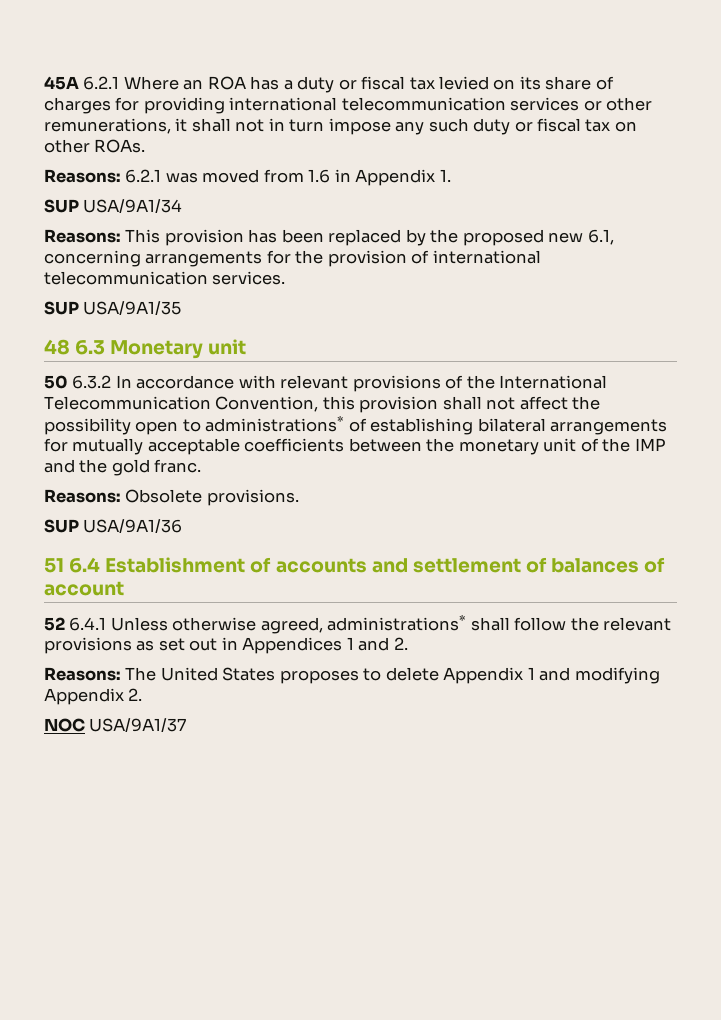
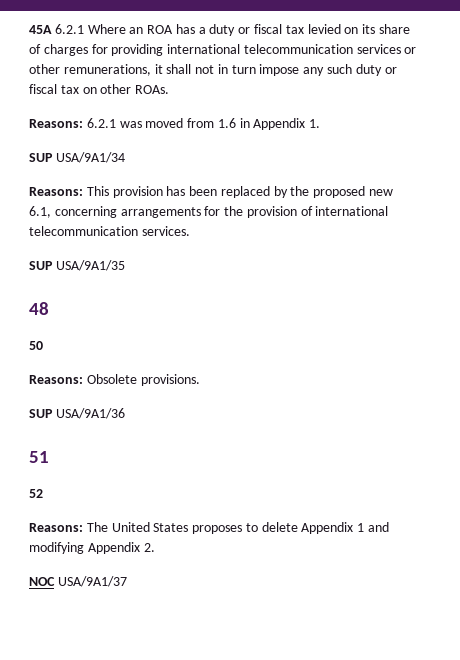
- 48 6.3 Monetary unit
- 50 6.3.2 In accordance with relevant provisions of the International Telecommunication Convention, this provision shall not affect the possibility open to administrations* of establishing bilateral arrangements for mutually acceptable coefficients between the monetary unit of the IMP and the gold franc.
+ 48
+ 50
- 51 6.4 Establishment of accounts and settlement of balances of account
- 52 6.4.1 Unless otherwise agreed, administrations* shall follow the relevant provisions as set out in Appendices 1 and 2.
+ 51
+ 52

